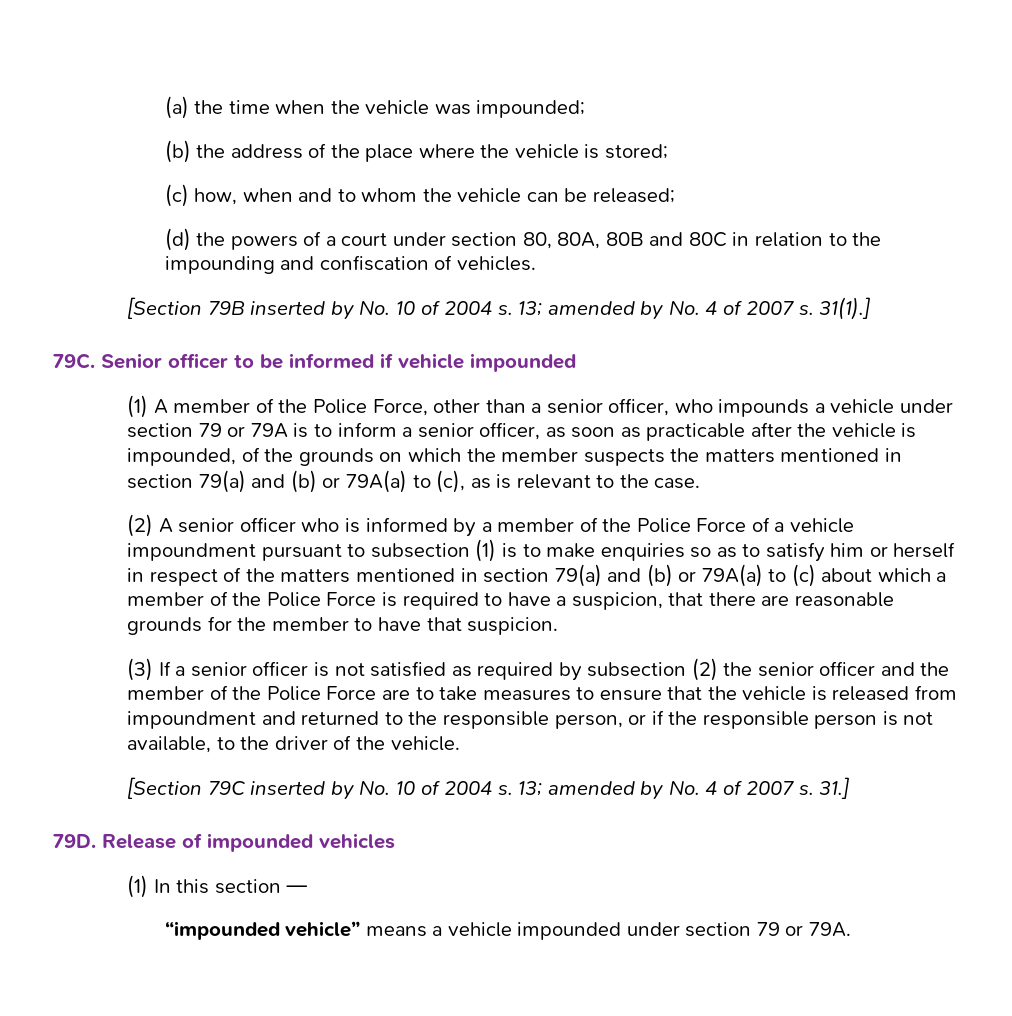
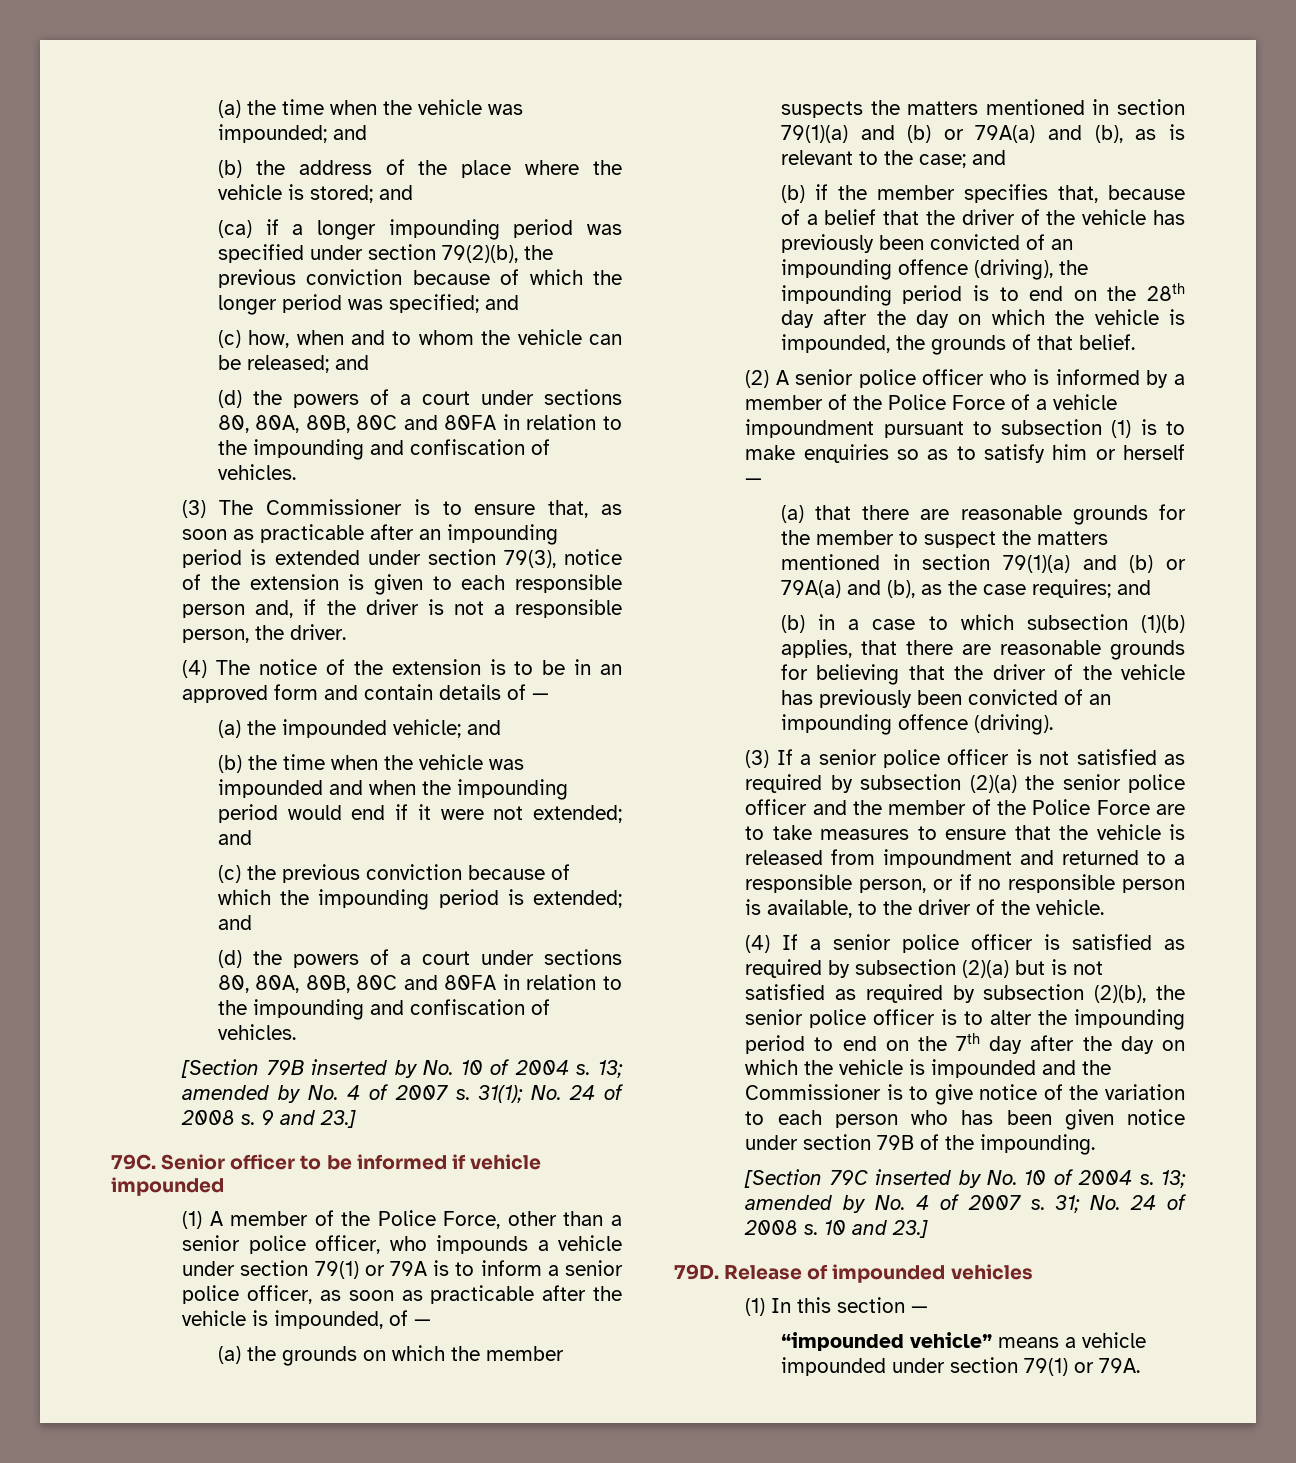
- (a) the time when the vehicle was impounded;
+ (a) the time when the vehicle was impounded; and
- (b) the address of the place where the vehicle is stored;
+ (b) the address of the place where the vehicle is stored; and
+ (ca) if a longer impounding period was specified under section 79(2)(b), the previous conviction because of which the longer period was specified; and
- (c) how, when and to whom the vehicle can be released;
- (d) the powers of a court under section 80, 80A, 80B and 80C in relation to the impounding and confiscation of vehicles.
+ (c) how, when and to whom the vehicle can be released; and
+ (d) the powers of a court under sections 80, 80A, 80B, 80C and 80FA in relation to the impounding and confiscation of vehicles.
+ (3) The Commissioner is to ensure that, as soon as practicable after an impounding period is extended under section 79(3), notice of the extension is given to each responsible person and, if the driver is not a responsible person, the driver.
+ (4) The notice of the extension is to be in an approved form and contain details of —
+ (a) the impounded vehicle; and
+ (b) the time when the vehicle was impounded and when the impounding period would end if it were not extended; and
+ (c) the previous conviction because of which the impounding period is extended; and
+ (d) the powers of a court under sections 80, 80A, 80B, 80C and 80FA in relation to the impounding and confiscation of vehicles.
- 31(1).]
+ 31(1); No. 24 of 2008 s. 9 and 23.]
- (1) A member of the Police Force, other than a senior officer, who impounds a vehicle under section 79 or 79A is to inform a senior officer, as soon as practicable after the vehicle is impounded, of the grounds on which the member suspects the matters mentioned in section 79(a) and (b) or 79A(a) to (c), as is relevant to the case.
+ (1) A member of the Police Force, other than a senior police officer, who impounds a vehicle under section 79(1) or 79A is to inform a senior police officer, as soon as practicable after the vehicle is impounded, of —
+ (a) the grounds on which the member suspects the matters mentioned in section 79(1)(a) and (b) or 79A(a) and (b), as is relevant to the case; and
+ (b) if the member specifies that, because of a belief that the driver of the vehicle has previously been convicted of an impounding offence (driving), the impounding period is to end on the 28th day after the day on which the vehicle is impounded, the grounds of that belief.
- (2) A senior officer who is informed by a member of the Police Force of a vehicle impoundment pursuant to subsection (1) is to make enquiries so as to satisfy him or herself in respect of the matters mentioned in section 79(a) and (b) or 79A(a) to (c) about which a member of the Police Force is required to have a suspicion, that there are reasonable grounds for the member to have that suspicion.
+ (2) A senior police officer who is informed by a member of the Police Force of a vehicle impoundment pursuant to subsection (1) is to make enquiries so as to satisfy him or herself —
+ (a) that there are reasonable grounds for the member to suspect the matters mentioned in section 79(1)(a) and (b) or 79A(a) and (b), as the case requires; and
+ (b) in a case to which subsection (1)(b) applies, that there are reasonable grounds for believing that the driver of the vehicle has previously been convicted of an impounding offence (driving).
- (3) If a senior officer is not satisfied as required by subsection (2) the senior officer and the member of the Police Force are to take measures to ensure that the vehicle is released from impoundment and returned to the responsible person, or if the responsible person is not available, to the driver of the vehicle.
+ (3) If a senior police officer is not satisfied as required by subsection (2)(a) the senior police officer and the member of the Police Force are to take measures to ensure that the vehicle is released from impoundment and returned to a responsible person, or if no responsible person is available, to the driver of the vehicle.
+ (4) If a senior police officer is satisfied as required by subsection (2)(a) but is not satisfied as required by subsection (2)(b), the senior police officer is to alter the impounding period to end on the 7th day after the day on which the vehicle is impounded and the Commissioner is to give notice of the variation to each person who has been given notice under section 79B of the impounding.
- 31.]
+ 31; No. 24 of 2008 s. 10 and 23.]
- “impounded vehicle” means a vehicle impounded under section 79 or 79A.
+ “impounded vehicle” means a vehicle impounded under section 79(1) or 79A.

